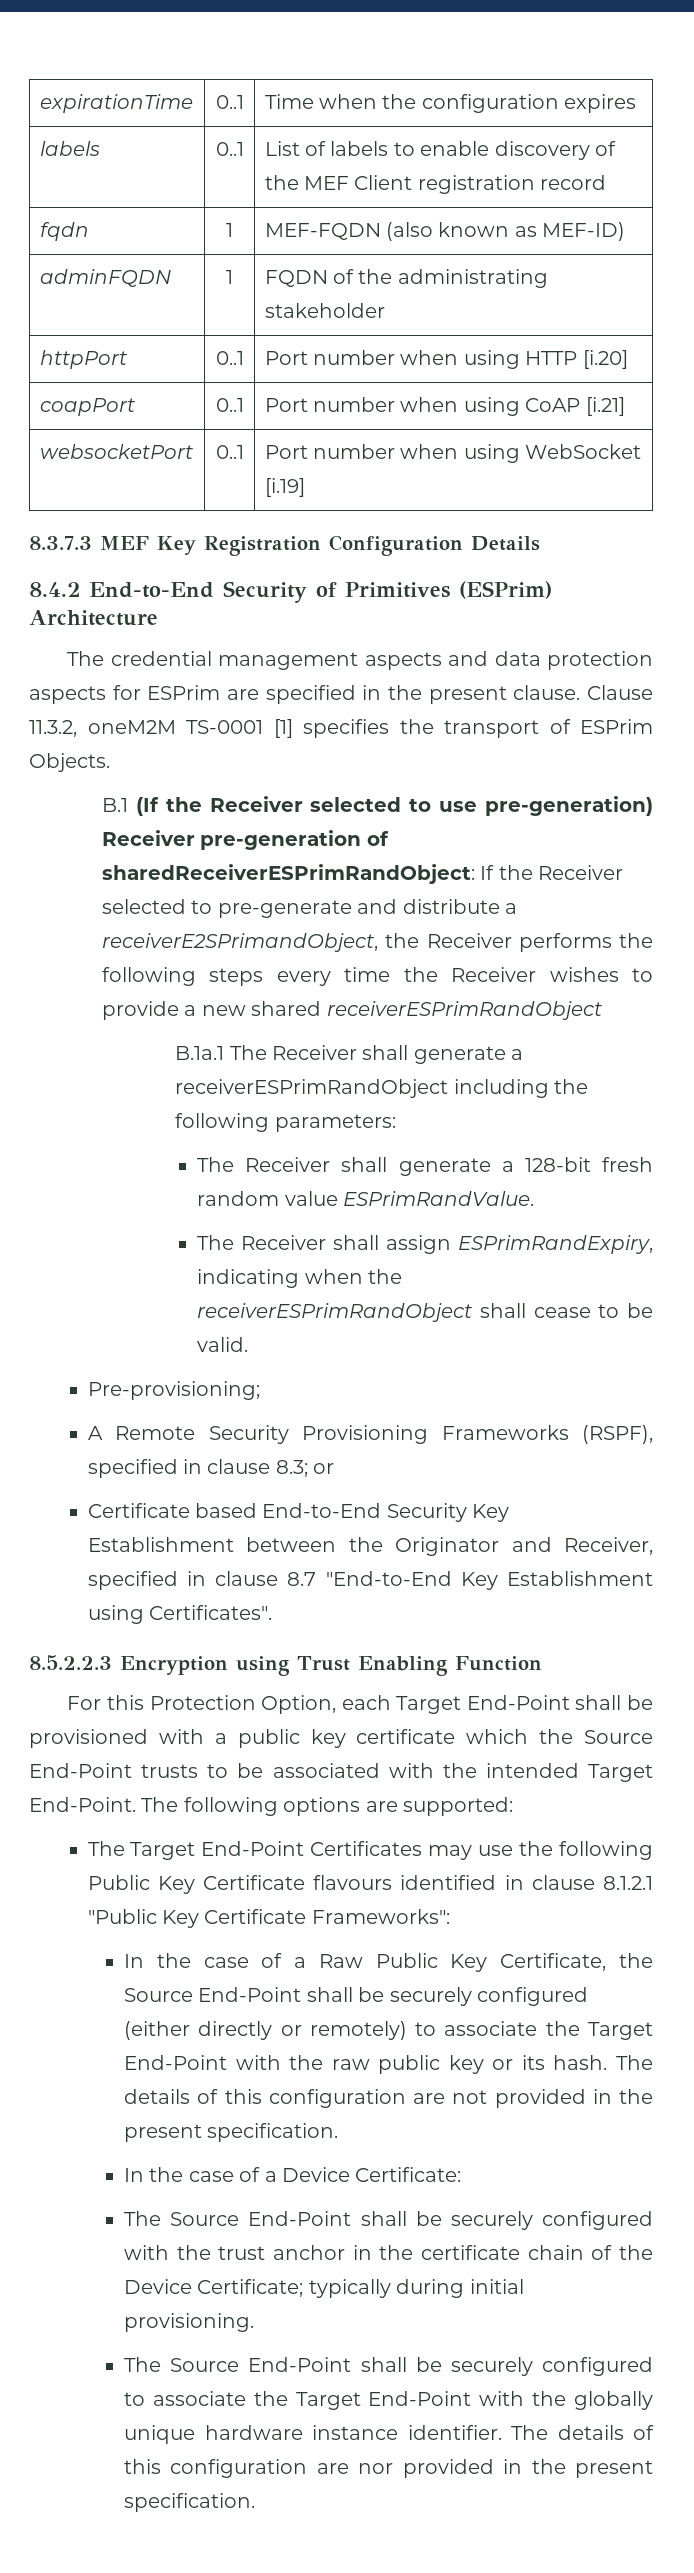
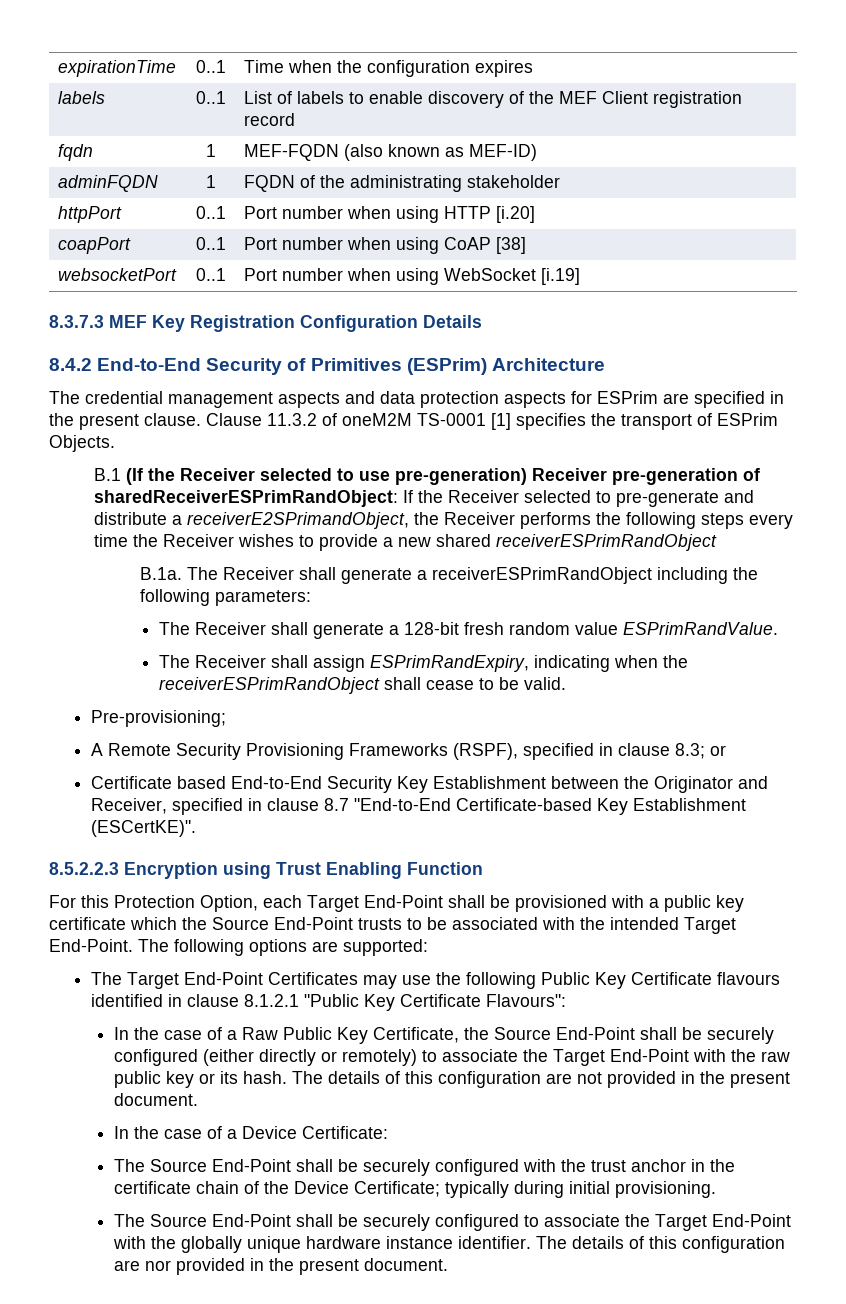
- coapPort | 0..1 | Port number when using CoAP [i.21]
+ coapPort | 0..1 | Port number when using CoAP [38]
- Clause 11.3.2, oneM2M TS-0001 [1] specifies the transport of ESPrim Objects.
+ Clause 11.3.2 of oneM2M TS-0001 [1] specifies the transport of ESPrim Objects.
- B.1a.1 The Receiver shall generate a receiverESPrimRandObject including the following parameters:
+ B.1a. The Receiver shall generate a receiverESPrimRandObject including the following parameters:
- Certificate based End-to-End Security Key Establishment between the Originator and Receiver, specified in clause 8.7 "End-to-End Key Establishment using Certificates".
+ Certificate based End-to-End Security Key Establishment between the Originator and Receiver, specified in clause 8.7 "End-to-End Certificate-based Key Establishment (ESCertKE)".
- The Target End-Point Certificates may use the following Public Key Certificate flavours identified in clause 8.1.2.1 "Public Key Certificate Frameworks":
+ The Target End-Point Certificates may use the following Public Key Certificate flavours identified in clause 8.1.2.1 "Public Key Certificate Flavours":
- The details of this configuration are not provided in the present specification.
+ The details of this configuration are not provided in the present document.
- The details of this configuration are nor provided in the present specification.
+ The details of this configuration are nor provided in the present document.

